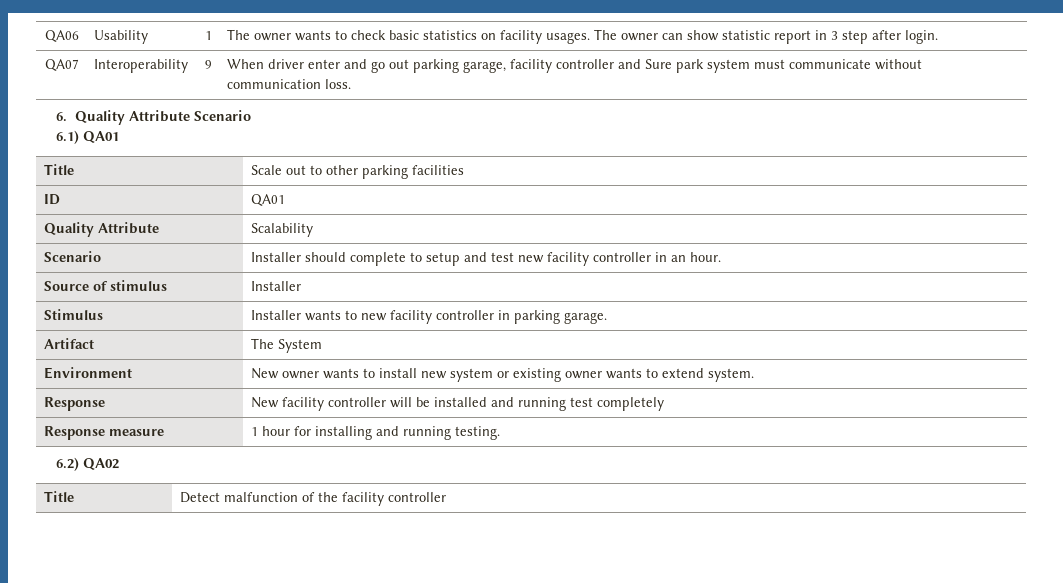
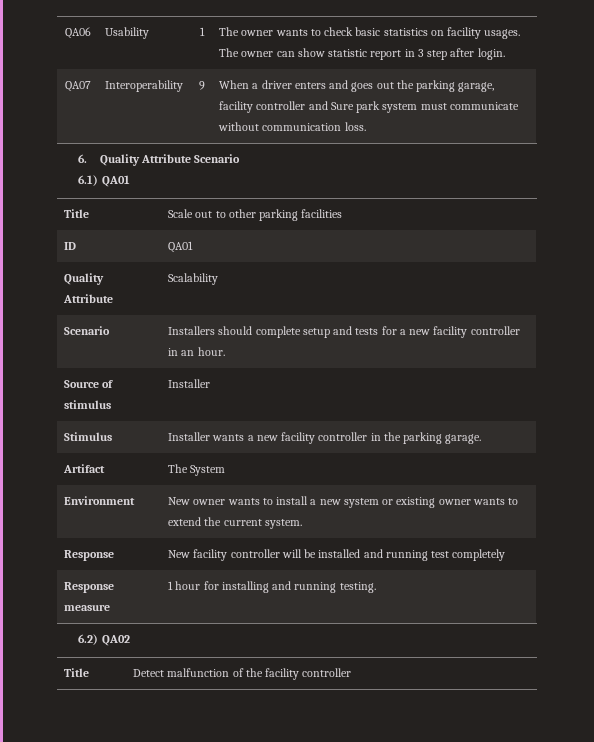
- QA07 | Interoperability | 9 | When driver enter and go out parking garage, facility controller and Sure park system must communicate without communication loss.
+ QA07 | Interoperability | 9 | When a driver enters and goes out the parking garage, facility controller and Sure park system must communicate without communication loss.
- Scenario | Installer should complete to setup and test new facility controller in an hour.
+ Scenario | Installers should complete setup and tests for a new facility controller in an hour.
- Stimulus | Installer wants to new facility controller in parking garage.
+ Stimulus | Installer wants a new facility controller in the parking garage.
- Environment | New owner wants to install new system or existing owner wants to extend system.
+ Environment | New owner wants to install a new system or existing owner wants to extend the current system.

